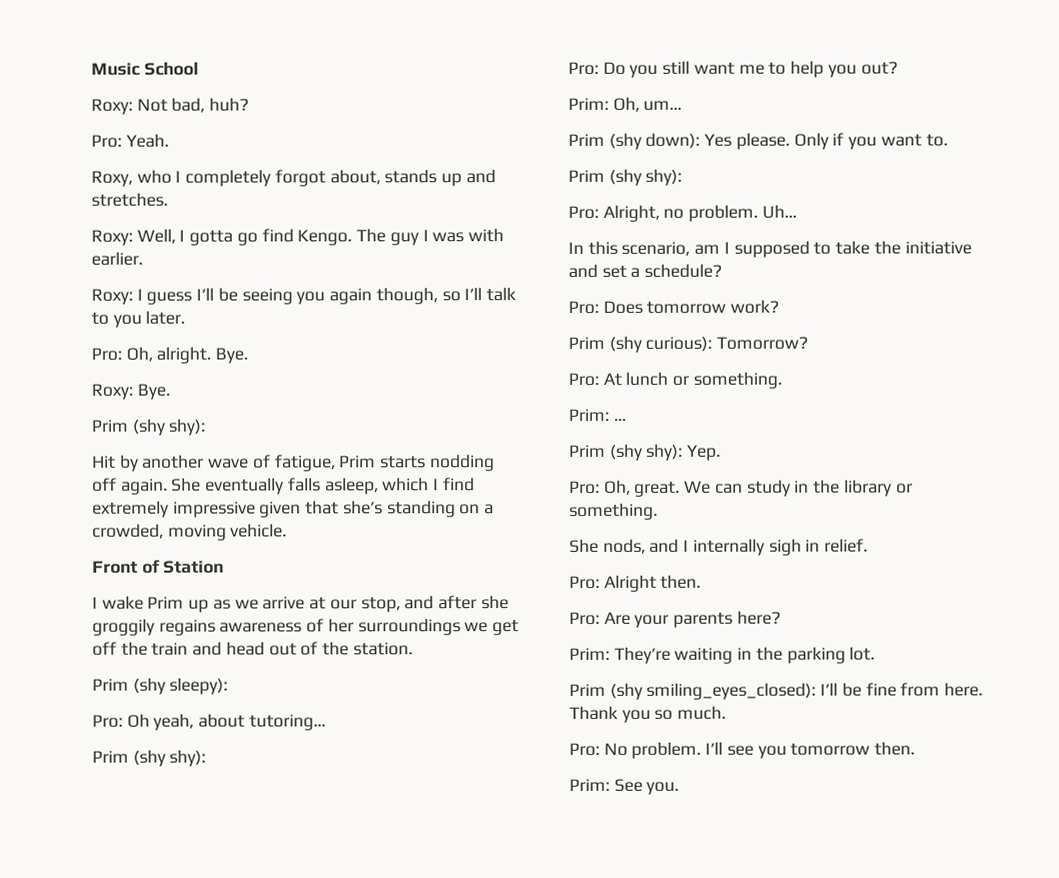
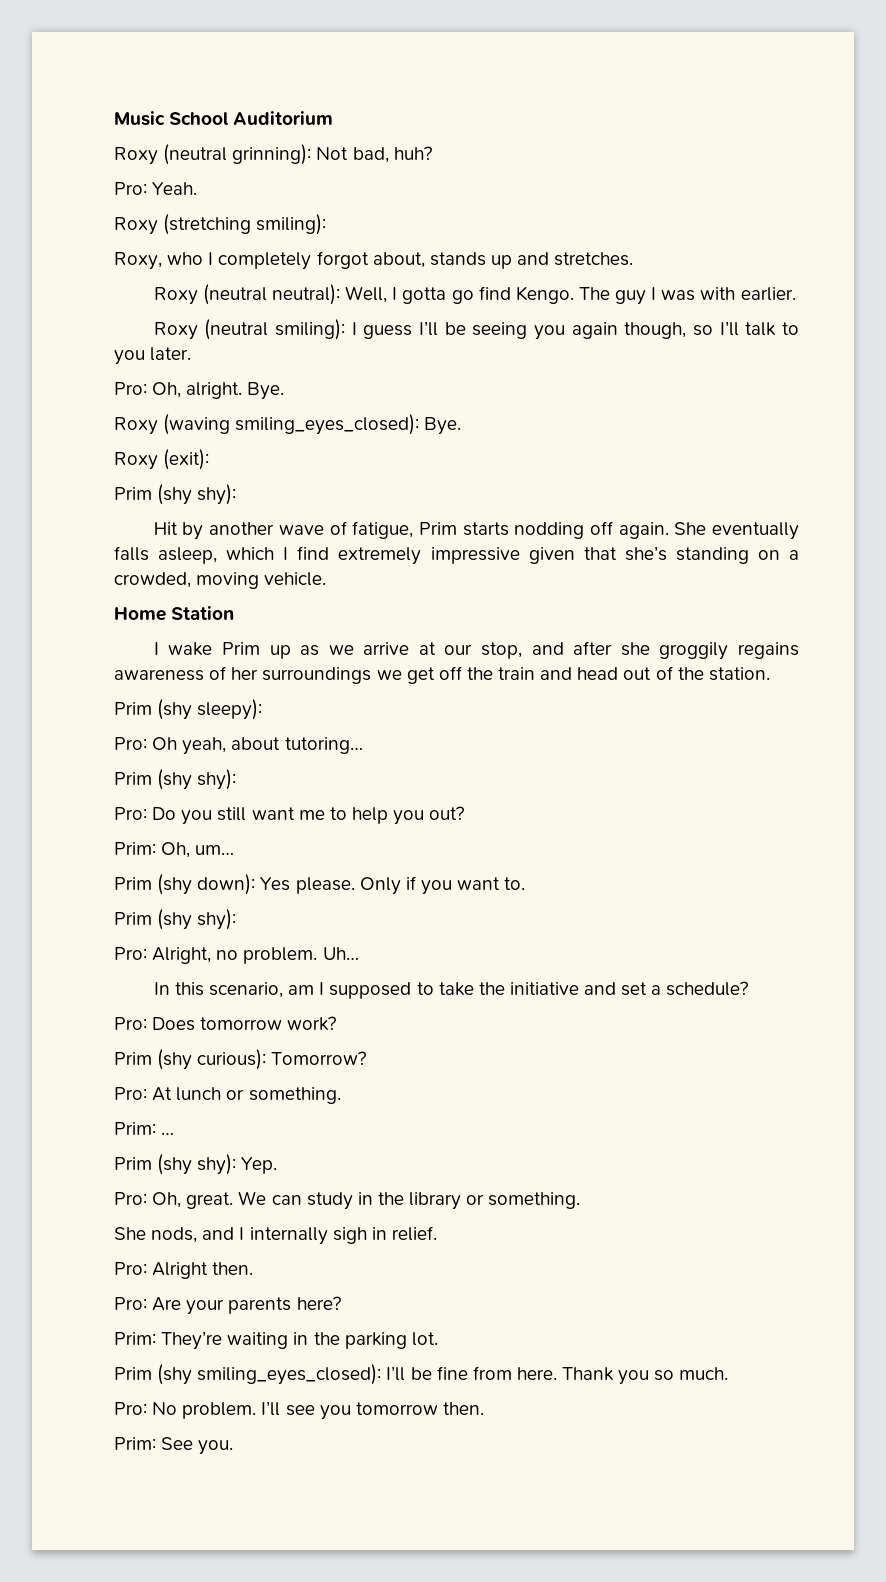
- Music School
- Roxy: Not bad, huh?
+ Music School Auditorium
+ Roxy (neutral grinning): Not bad, huh?
+ Roxy (stretching smiling):
- Roxy: Well, I gotta go find Kengo.
+ Roxy (neutral neutral): Well, I gotta go find Kengo.
- Roxy: I guess I’ll be seeing you again though, so I’ll talk to you later.
+ Roxy (neutral smiling): I guess I’ll be seeing you again though, so I’ll talk to you later.
- Roxy: Bye.
+ Roxy (waving smiling_eyes_closed): Bye.
+ Roxy (exit):
- Front of Station
+ Home Station

